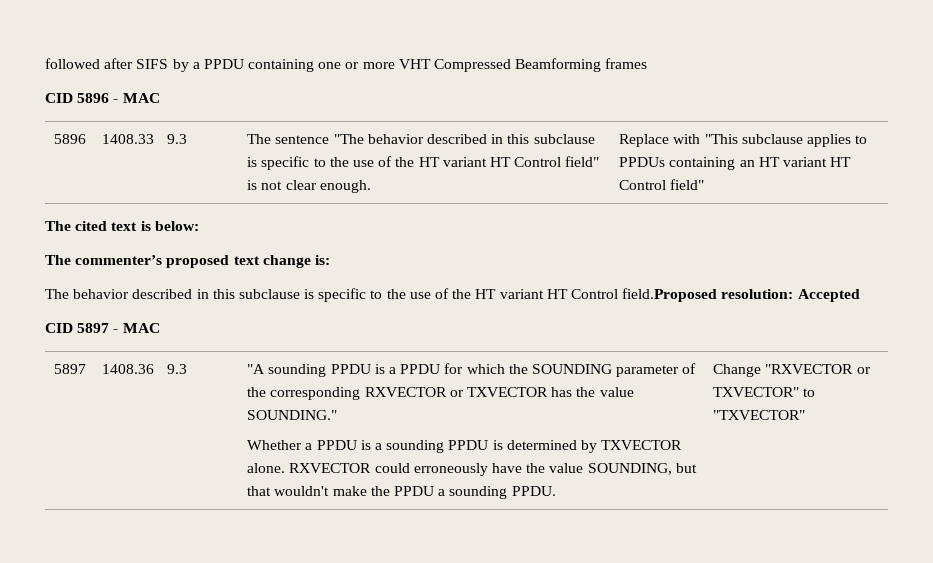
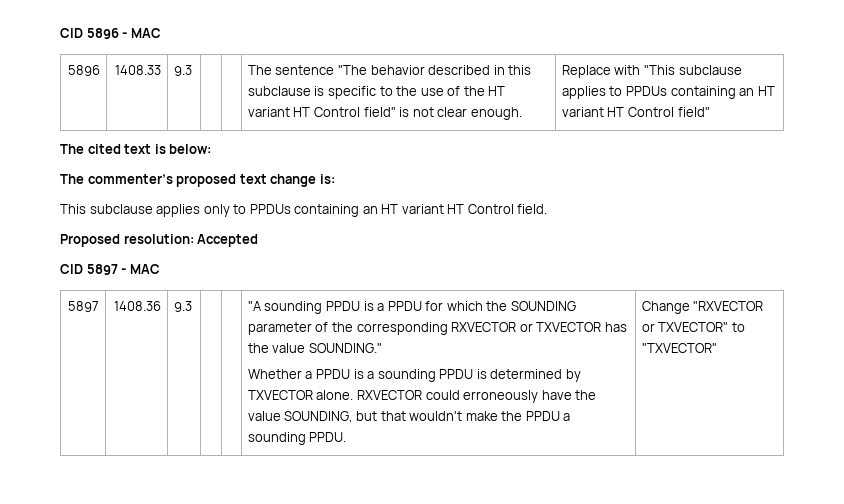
- followed after SIFS by a PPDU containing one or more VHT Compressed Beamforming frames
- The behavior described in this subclause is specific to the use of the HT variant HT Control field.Proposed resolution: Accepted
+ This subclause applies only to PPDUs containing an HT variant HT Control field.
+ Proposed resolution: Accepted

